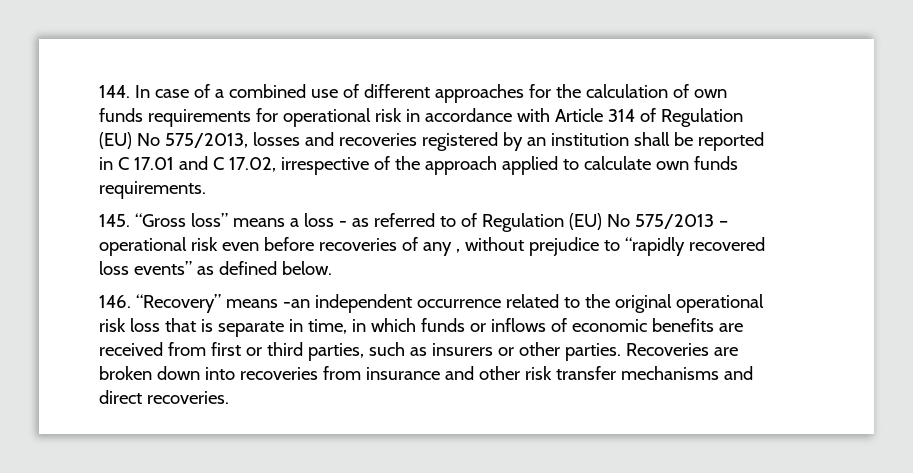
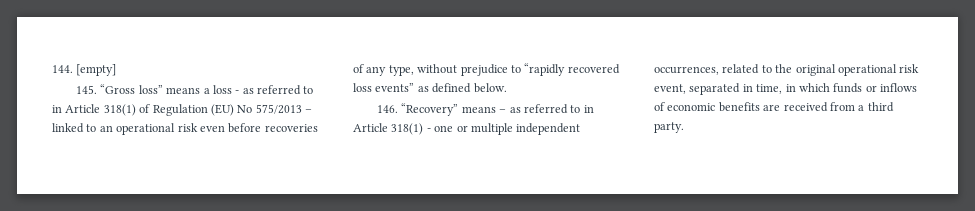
- 144. In case of a combined use of different approaches for the calculation of own funds requirements for operational risk in accordance with Article 314 of Regulation (EU) No 575/2013, losses and recoveries registered by an institution shall be reported in C 17.01 and C 17.02, irrespective of the approach applied to calculate own funds requirements.
+ 144. [empty]
- 145. “Gross loss” means a loss - as referred to of Regulation (EU) No 575/2013 – operational risk even before recoveries of any , without prejudice to “rapidly recovered loss events” as defined below.
+ 145. “Gross loss” means a loss - as referred to in Article 318(1) of Regulation (EU) No 575/2013 – linked to an operational risk even before recoveries of any type, without prejudice to “rapidly recovered loss events” as defined below.
- 146. “Recovery” means -an independent occurrence related to the original operational risk loss that is separate in time, in which funds or inflows of economic benefits are received from first or third parties, such as insurers or other parties. Recoveries are broken down into recoveries from insurance and other risk transfer mechanisms and direct recoveries.
+ 146. “Recovery” means – as referred to in Article 318(1) - one or multiple independent occurrences, related to the original operational risk event, separated in time, in which funds or inflows of economic benefits are received from a third party.

